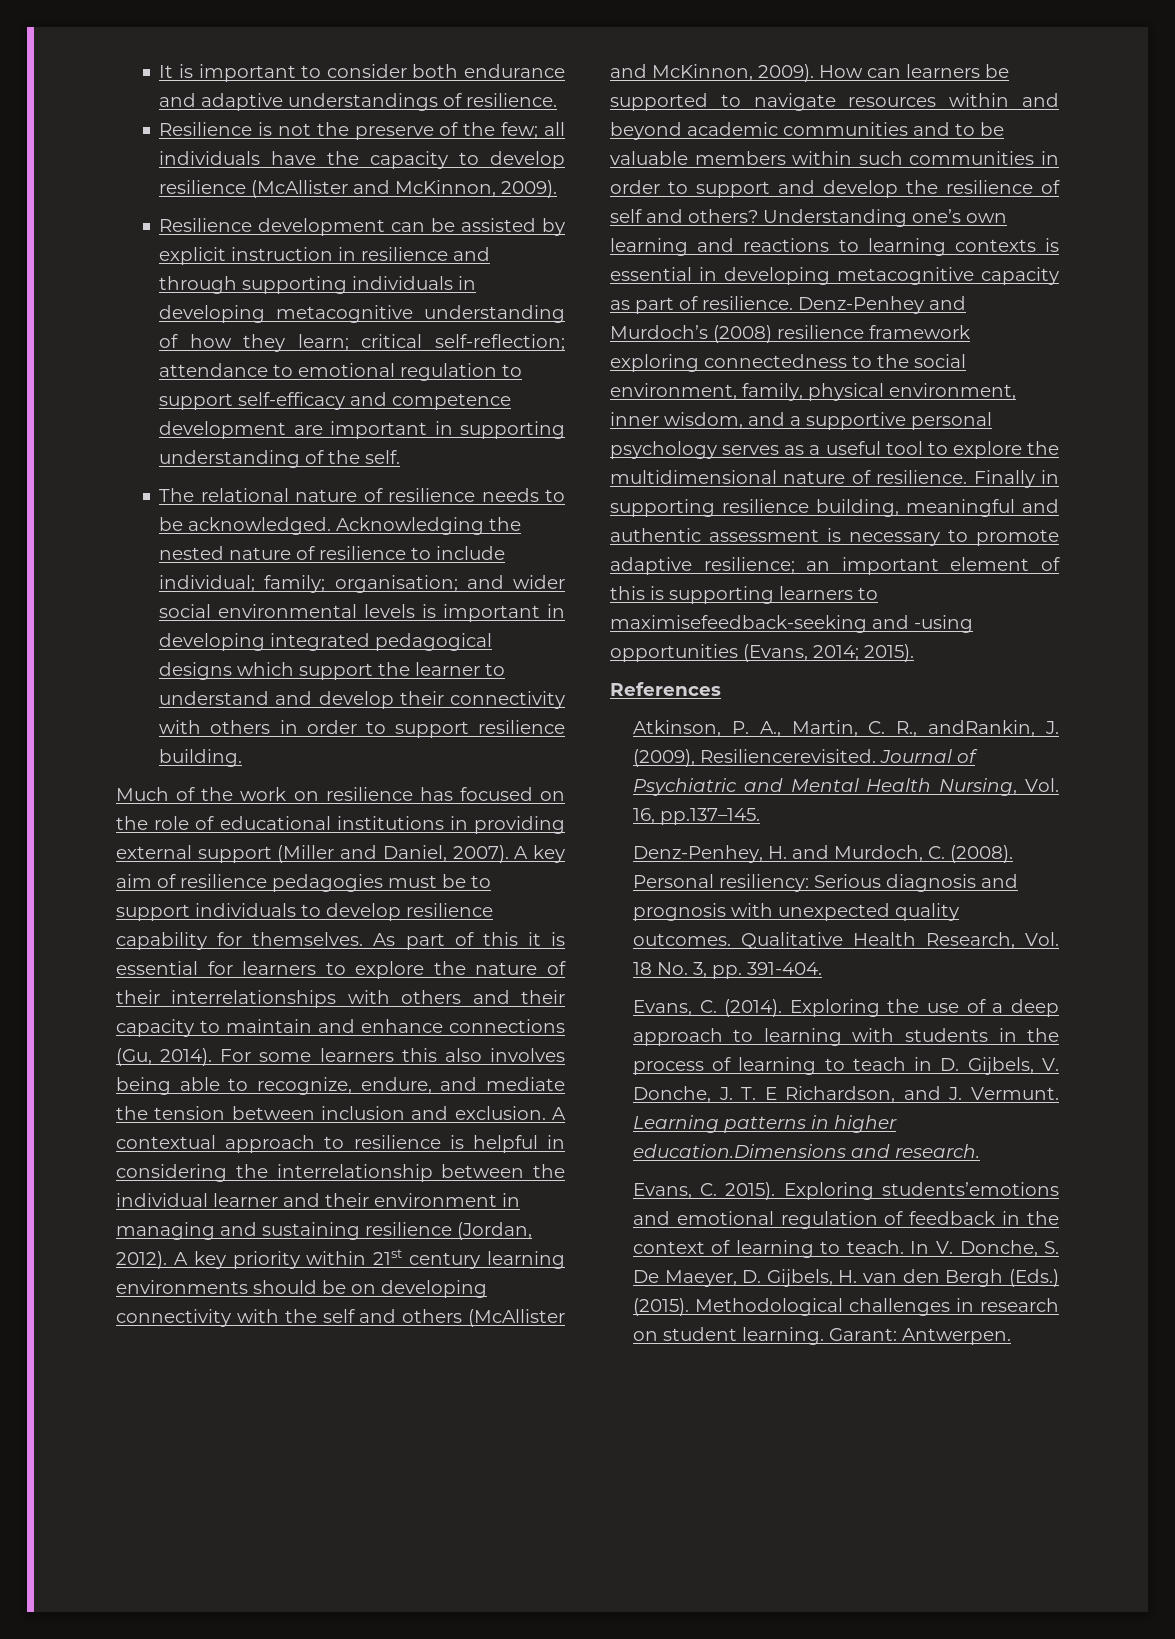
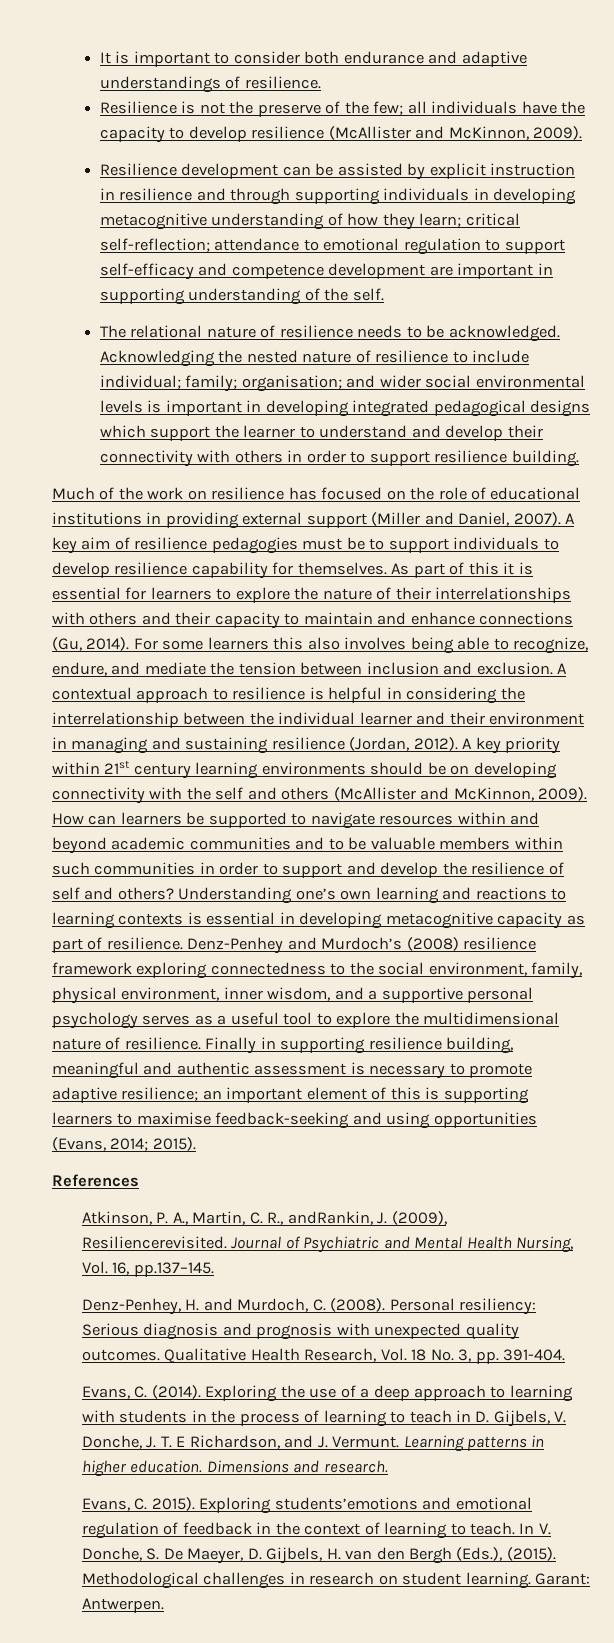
- Finally in supporting resilience building, meaningful and authentic assessment is necessary to promote adaptive resilience; an important element of this is supporting learners to maximisefeedback-seeking and -using opportunities (Evans, 2014; 2015).
+ Finally in supporting resilience building, meaningful and authentic assessment is necessary to promote adaptive resilience; an important element of this is supporting learners to maximise feedback-seeking and using opportunities (Evans, 2014; 2015).
- Learning patterns in higher education.Dimensions and research.
+ Learning patterns in higher education. Dimensions and research.
- In V. Donche, S. De Maeyer, D. Gijbels, H. van den Bergh (Eds.) (2015).
+ In V. Donche, S. De Maeyer, D. Gijbels, H. van den Bergh (Eds.), (2015).

